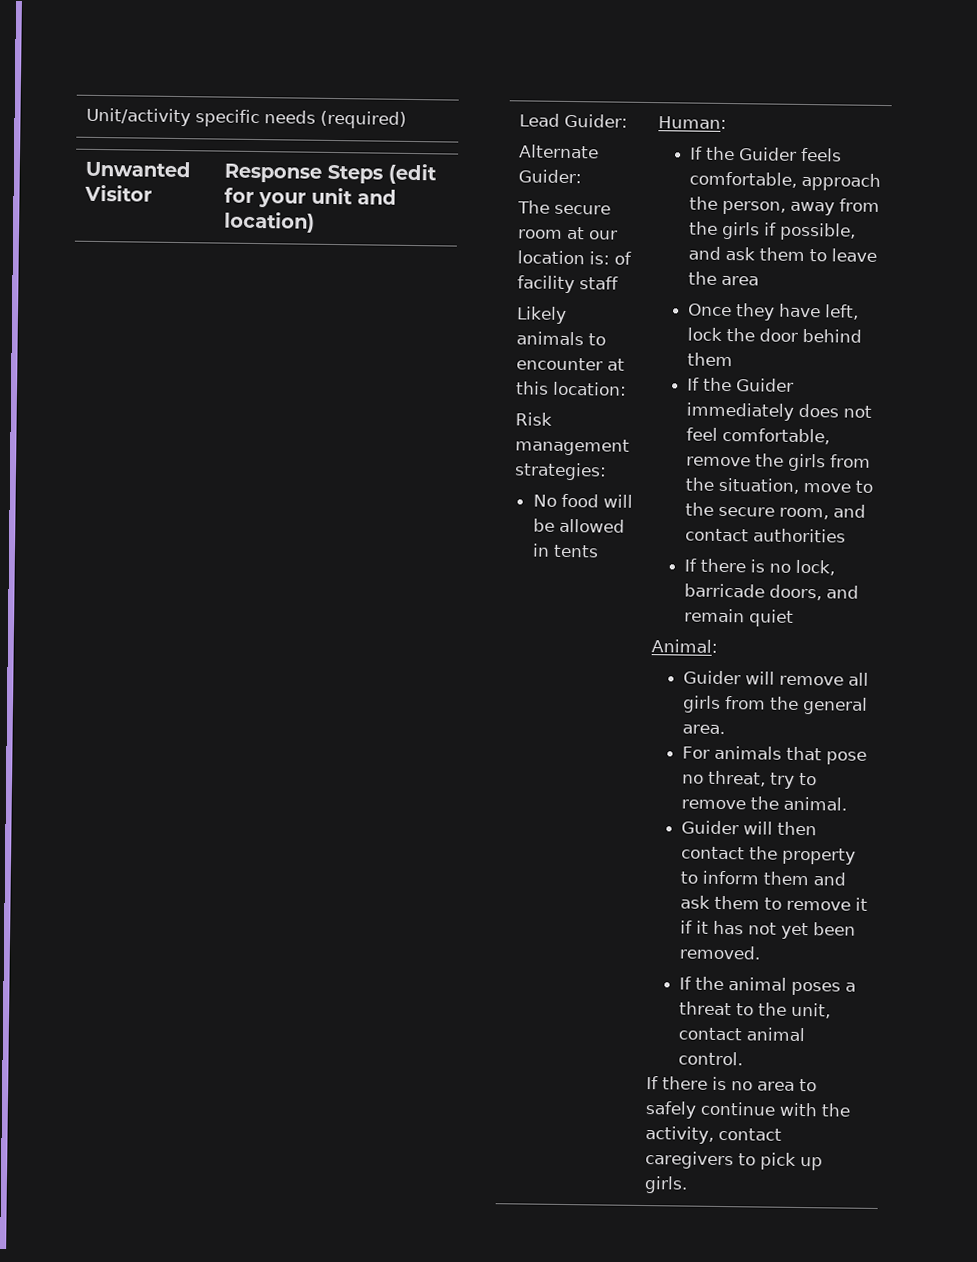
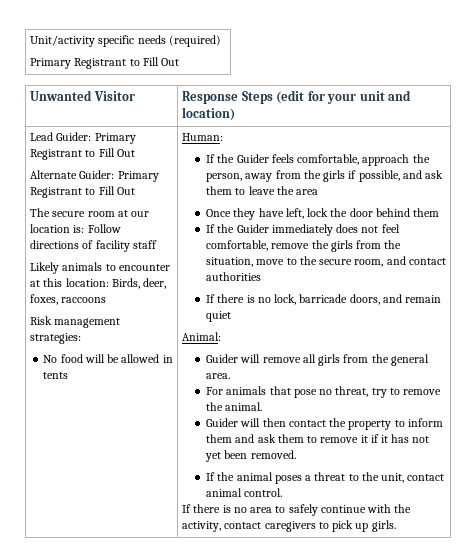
  Unit/activity specific needs (required)
+ Primary Registrant to Fill Out
- Lead Guider:
- Alternate Guider:
+ Lead Guider: Primary Registrant to Fill Out
+ Alternate Guider: Primary Registrant to Fill Out
- The secure room at our location is: of facility staff
+ The secure room at our location is: Follow directions of facility staff
- Likely animals to encounter at this location:
+ Likely animals to encounter at this location: Birds, deer, foxes, raccoons

